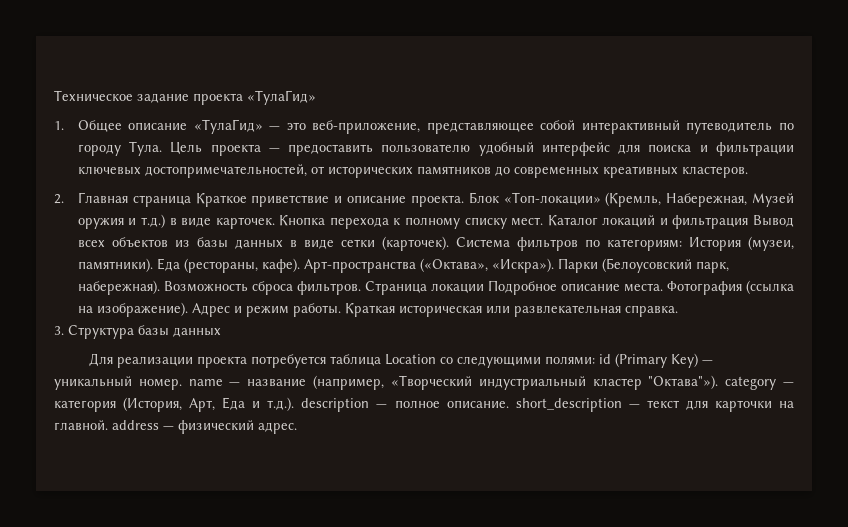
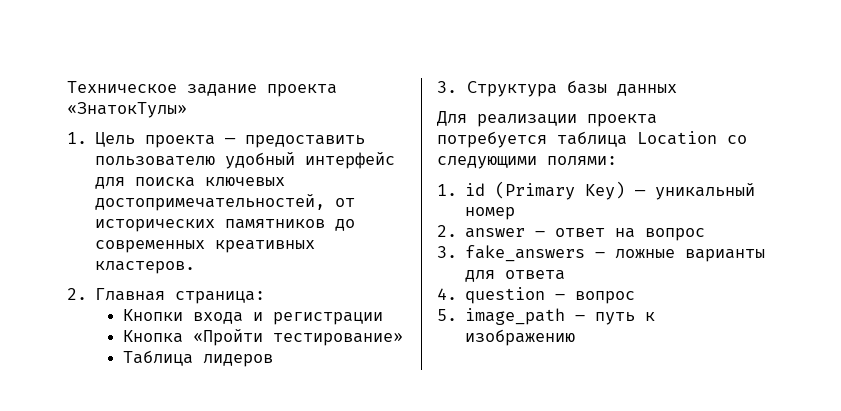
- Техническое задание проекта «ТулаГид»
- 1. Общее описание «ТулаГид» — это веб-приложение, представляющее собой интерактивный путеводитель по городу Тула. Цель проекта — предоставить пользователю удобный интерфейс для поиска и фильтрации ключевых достопримечательностей, от исторических памятников до современных креативных кластеров.
+ Техническое задание проекта «ЗнатокТулы»
+ 1. Цель проекта — предоставить пользователю удобный интерфейс для поиска ключевых достопримечательностей, от исторических памятников до современных креативных кластеров.
- 2. Главная страница Краткое приветствие и описание проекта. Блок «Топ-локации» (Кремль, Набережная, Музей оружия и т.д.) в виде карточек. Кнопка перехода к полному списку мест. Каталог локаций и фильтрация Вывод всех объектов из базы данных в виде сетки (карточек). Система фильтров по категориям: История (музеи, памятники). Еда (рестораны, кафе). Арт-пространства («Октава», «Искра»). Парки (Белоусовский парк, набережная). Возможность сброса фильтров. Страница локации Подробное описание места. Фотография (ссылка на изображение). Адрес и режим работы. Краткая историческая или развлекательная справка.
+ 2. Главная страница:
+ Кнопки входа и регистрации
+ Кнопка «Пройти тестирование»
+ Таблица лидеров
- Для реализации проекта потребуется таблица Location со следующими полями: id (Primary Key) — уникальный номер. name — название (например, «Творческий индустриальный кластер "Октава"»). category — категория (История, Арт, Еда и т.д.). description — полное описание. short_description — текст для карточки на главной. address — физический адрес.
+ Для реализации проекта потребуется таблица Location со следующими полями:
+ 1. id (Primary Key) — уникальный номер
+ 2. answer – ответ на вопрос
+ 3. fake_answers – ложные варианты для ответа
+ 4. question – вопрос
+ 5. image_path – путь к изображению

